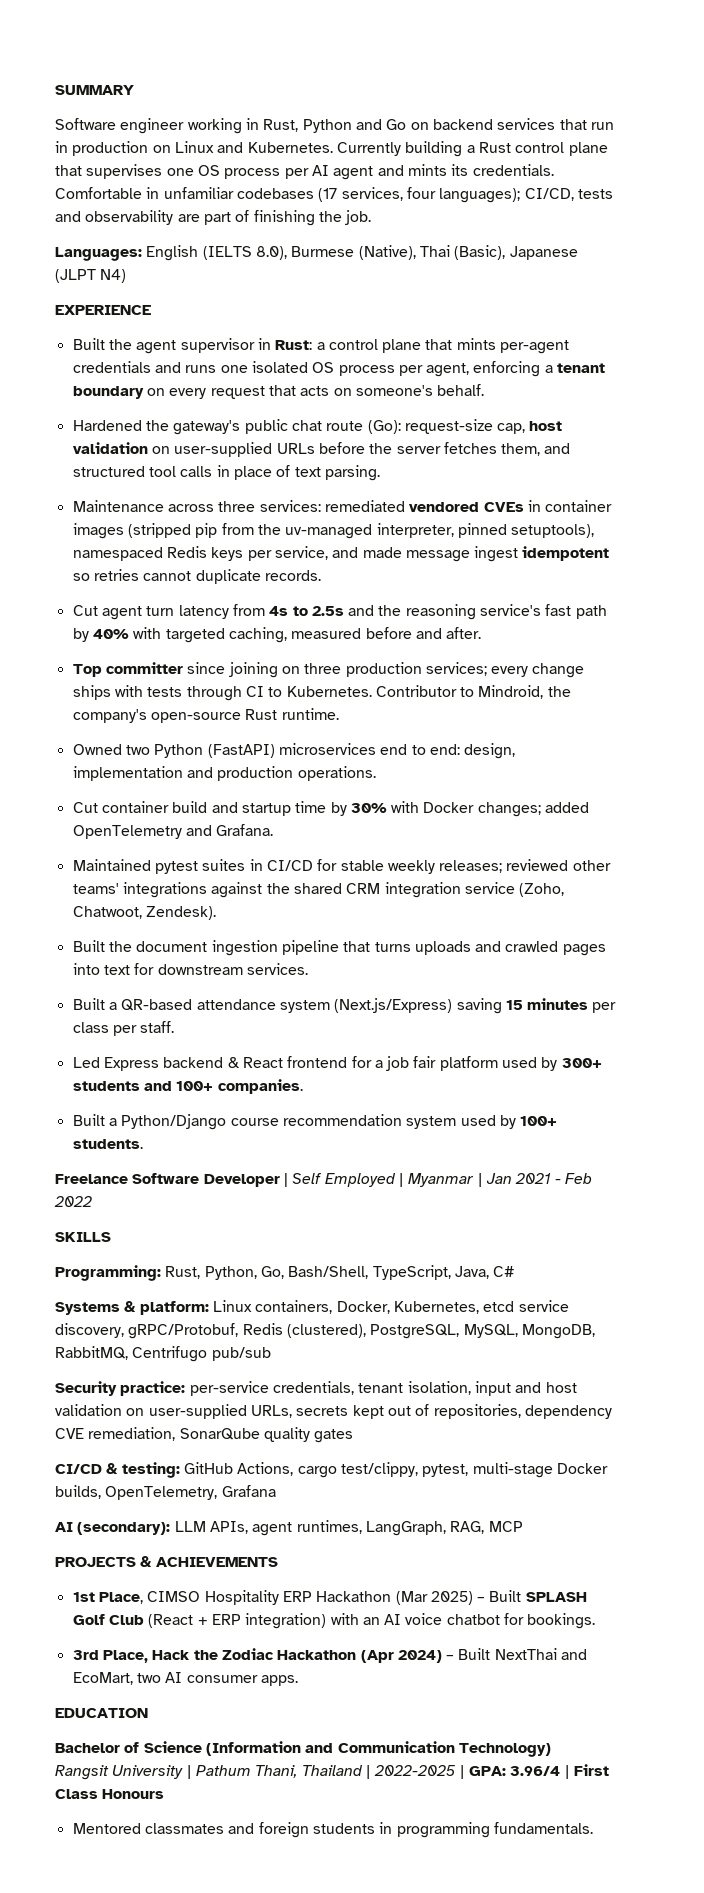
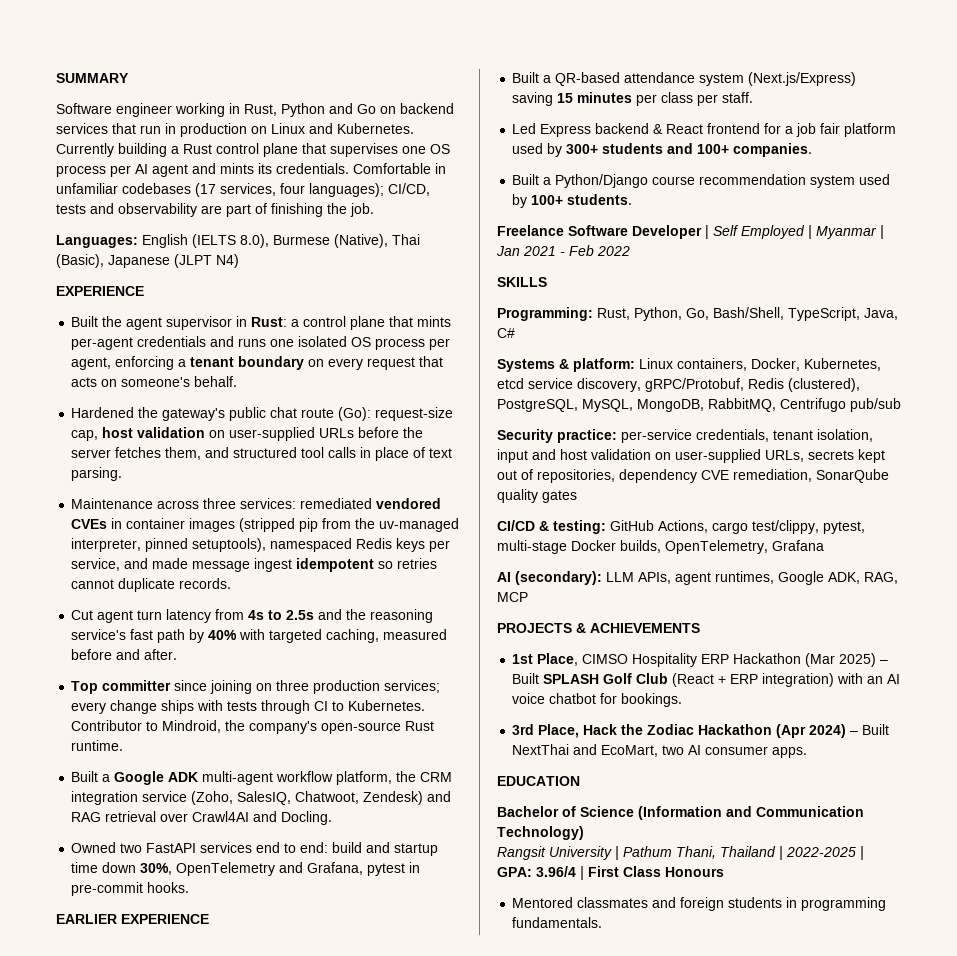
- Owned two Python (FastAPI) microservices end to end: design, implementation and production operations.
- Cut container build and startup time by 30% with Docker changes; added OpenTelemetry and Grafana.
- Maintained pytest suites in CI/CD for stable weekly releases; reviewed other teams' integrations against the shared CRM integration service (Zoho, Chatwoot, Zendesk).
- Built the document ingestion pipeline that turns uploads and crawled pages into text for downstream services.
+ Built a Google ADK multi-agent workflow platform, the CRM integration service (Zoho, SalesIQ, Chatwoot, Zendesk) and RAG retrieval over Crawl4AI and Docling.
+ Owned two FastAPI services end to end: build and startup time down 30%, OpenTelemetry and Grafana, pytest in pre-commit hooks.
+ EARLIER EXPERIENCE
- AI (secondary): LLM APIs, agent runtimes, LangGraph, RAG, MCP
+ AI (secondary): LLM APIs, agent runtimes, Google ADK, RAG, MCP

